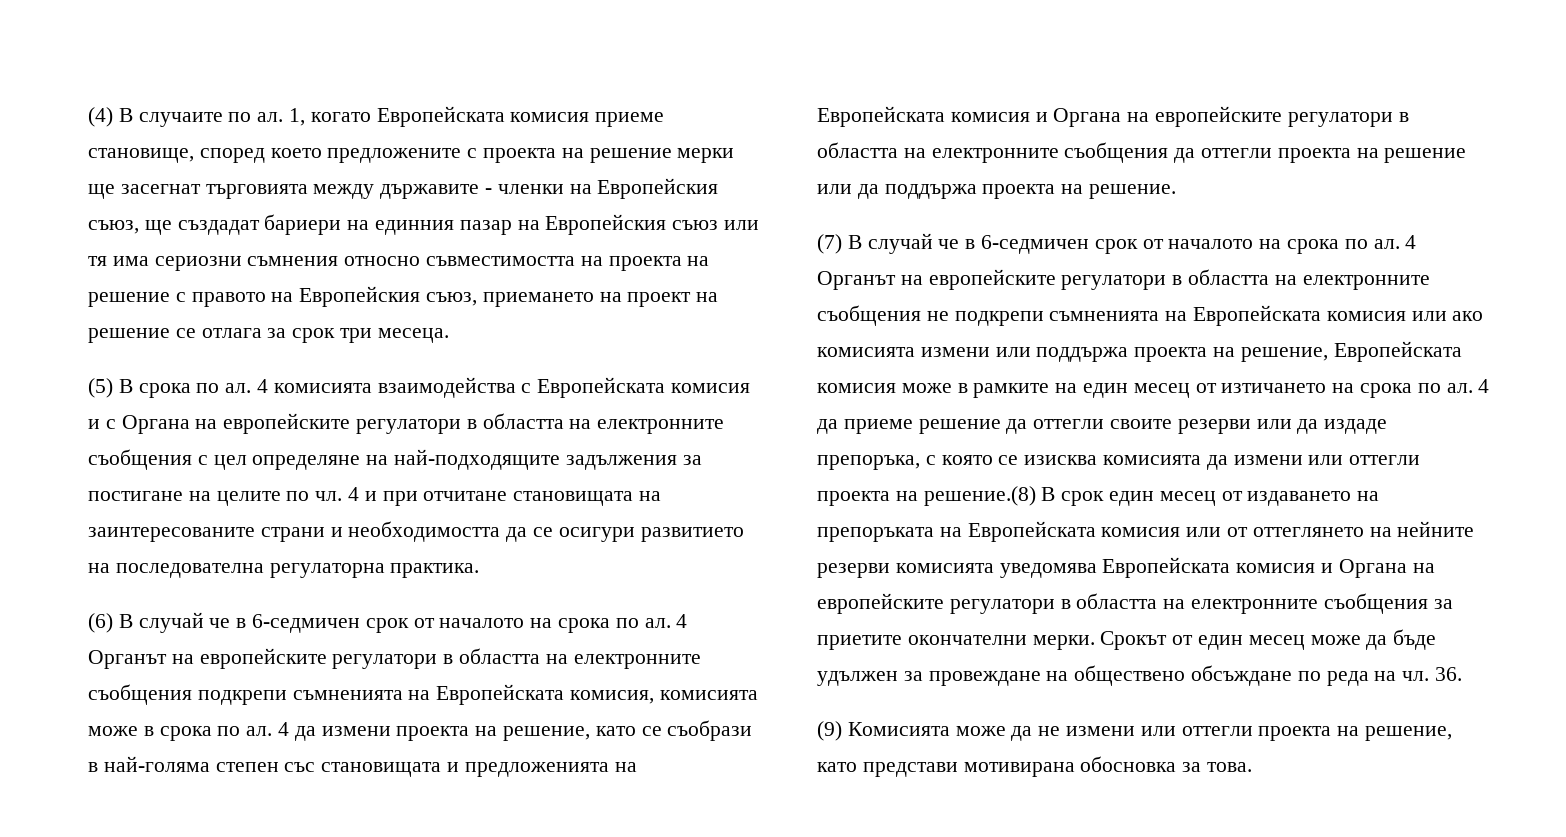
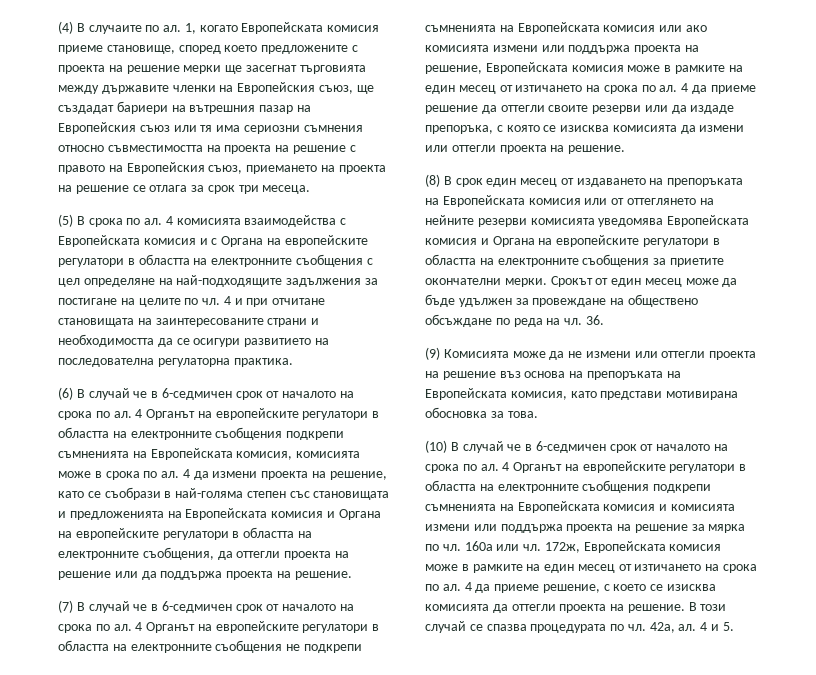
- 1, когато Европейската комисия приеме становище, според което предложените с проекта на решение мерки ще засегнат търговията между държавите - членки на Европейския съюз, ще създадат бариери на единния пазар на Европейския съюз или тя има сериозни съмнения относно съвместимостта на проекта на решение с правото на Европейския съюз, приемането на проект на решение се отлага за срок три месеца.
+ 1, когато Европейската комисия приеме становище, според което предложените с проекта на решение мерки ще засегнат търговията между държавите членки на Европейския съюз, ще създадат бариери на вътрешния пазар на Европейския съюз или тя има сериозни съмнения относно съвместимостта на проекта на решение с правото на Европейския съюз, приемането на проекта на решение се отлага за срок три месеца.
- 4 да измени проекта на решение, като се съобрази в най-голяма степен със становищата и предложенията на Европейската комисия и Органа на европейските регулатори в областта на електронните съобщения да оттегли проекта на решение или да поддържа проекта на решение.
+ 4 да измени проекта на решение, като се съобрази в най-голяма степен със становищата и предложенията на Европейската комисия и Органа на европейските регулатори в областта на електронните съобщения, да оттегли проекта на решение или да поддържа проекта на решение.
- 4 да приеме решение да оттегли своите резерви или да издаде препоръка, с която се изисква комисията да измени или оттегли проекта на решение.(8) В срок един месец от издаването на препоръката на Европейската комисия или от оттеглянето на нейните резерви комисията уведомява Европейската комисия и Органа на европейските регулатори в областта на електронните съобщения за приетите окончателни мерки.
+ 4 да приеме решение да оттегли своите резерви или да издаде препоръка, с която се изисква комисията да измени или оттегли проекта на решение.
+ (8) В срок един месец от издаването на препоръката на Европейската комисия или от оттеглянето на нейните резерви комисията уведомява Европейската комисия и Органа на европейските регулатори в областта на електронните съобщения за приетите окончателни мерки.
- (9) Комисията може да не измени или оттегли проекта на решение, като представи мотивирана обосновка за това.
+ (9) Комисията може да не измени или оттегли проекта на решение въз основа на препоръката на Европейската комисия, като представи мотивирана обосновка за това.
+ (10) В случай че в 6-седмичен срок от началото на срока по ал. 4 Органът на европейските регулатори в областта на електронните съобщения подкрепи съмненията на Европейската комисия и комисията измени или поддържа проекта на решение за мярка по чл. 160а или чл. 172ж, Европейската комисия може в рамките на един месец от изтичането на срока по ал. 4 да приеме решение, с което се изисква комисията да оттегли проекта на решение. В този случай се спазва процедурата по чл. 42а, ал. 4 и 5.

